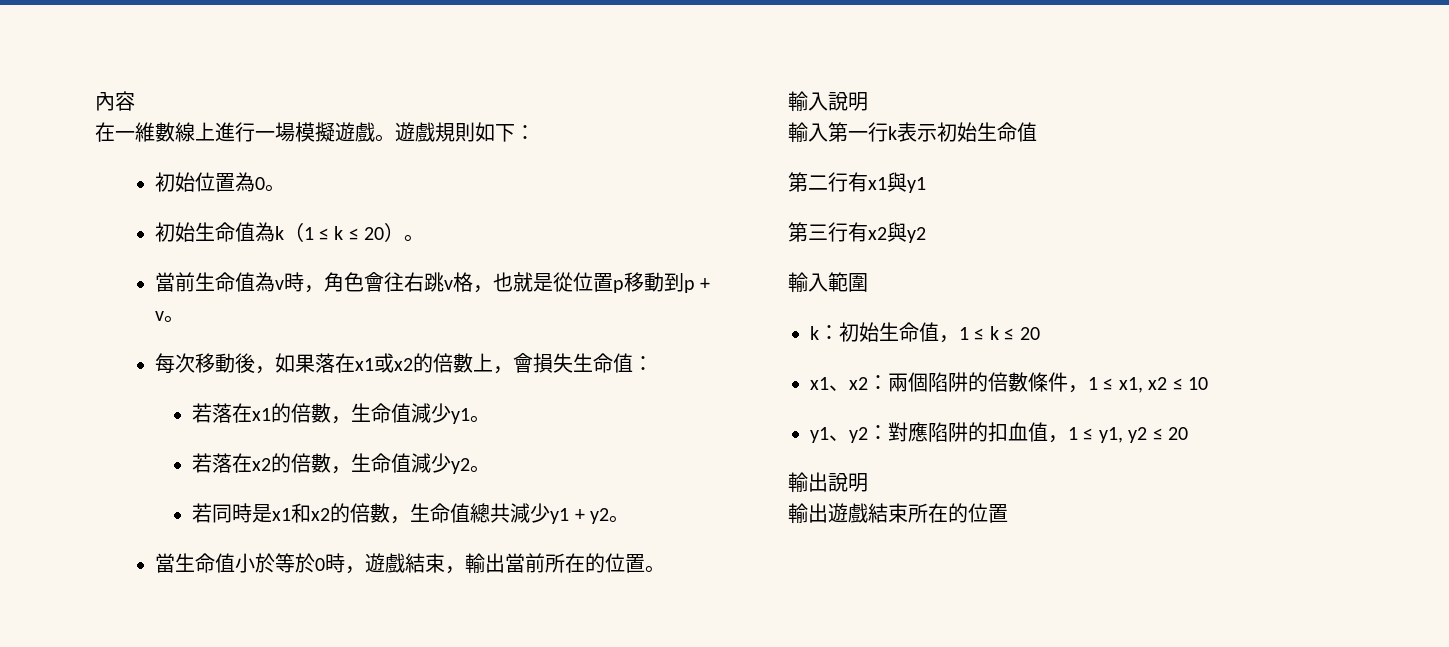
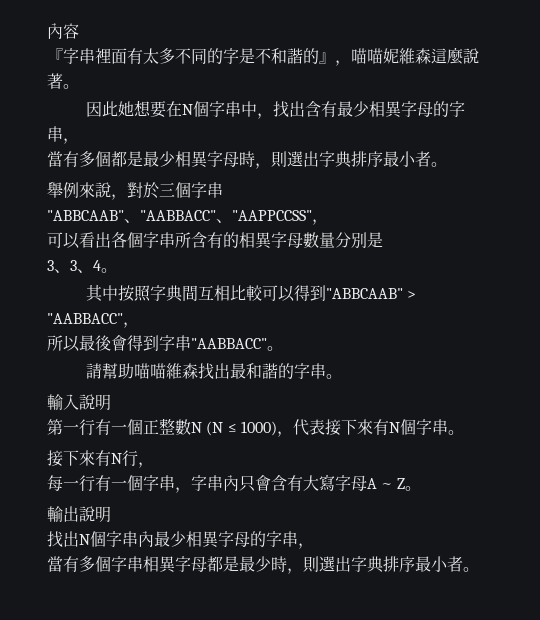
- 在一維數線上進行一場模擬遊戲。遊戲規則如下：
- 初始位置為0。
- 初始生命值為k（1 ≤ k ≤ 20）。
- 當前生命值為v時，角色會往右跳v格，也就是從位置p移動到p + v。
- 每次移動後，如果落在x1或x2的倍數上，會損失生命值：
- 若落在x1的倍數，生命值減少y1。
- 若落在x2的倍數，生命值減少y2。
- 若同時是x1和x2的倍數，生命值總共減少y1 + y2。
- 當生命值小於等於0時，遊戲結束，輸出當前所在的位置。
+ 『字串裡面有太多不同的字是不和諧的』，喵喵妮維森這麼說著。
+ 因此她想要在N個字串中，找出含有最少相異字母的字串，
+ 當有多個都是最少相異字母時，則選出字典排序最小者。
+ 舉例來說，對於三個字串
+ "ABBCAAB"、"AABBACC"、"AAPPCCSS"，
+ 可以看出各個字串所含有的相異字母數量分別是
+ 3、3、4。
+ 其中按照字典間互相比較可以得到"ABBCAAB" > "AABBACC"，
+ 所以最後會得到字串"AABBACC"。
+ 請幫助喵喵維森找出最和諧的字串。
  輸入說明
- 輸入第一行k表示初始生命值
- 第二行有x1與y1
- 第三行有x2與y2
- 輸入範圍
- k：初始生命值，1 ≤ k ≤ 20
- x1、x2：兩個陷阱的倍數條件，1 ≤ x1, x2 ≤ 10
- y1、y2：對應陷阱的扣血值，1 ≤ y1, y2 ≤ 20
+ 第一行有一個正整數N (N ≤ 1000)，代表接下來有N個字串。
+ 接下來有N行，
+ 每一行有一個字串，字串內只會含有大寫字母A ~ Z。
  輸出說明
- 輸出遊戲結束所在的位置
+ 找出N個字串內最少相異字母的字串，
+ 當有多個字串相異字母都是最少時，則選出字典排序最小者。

